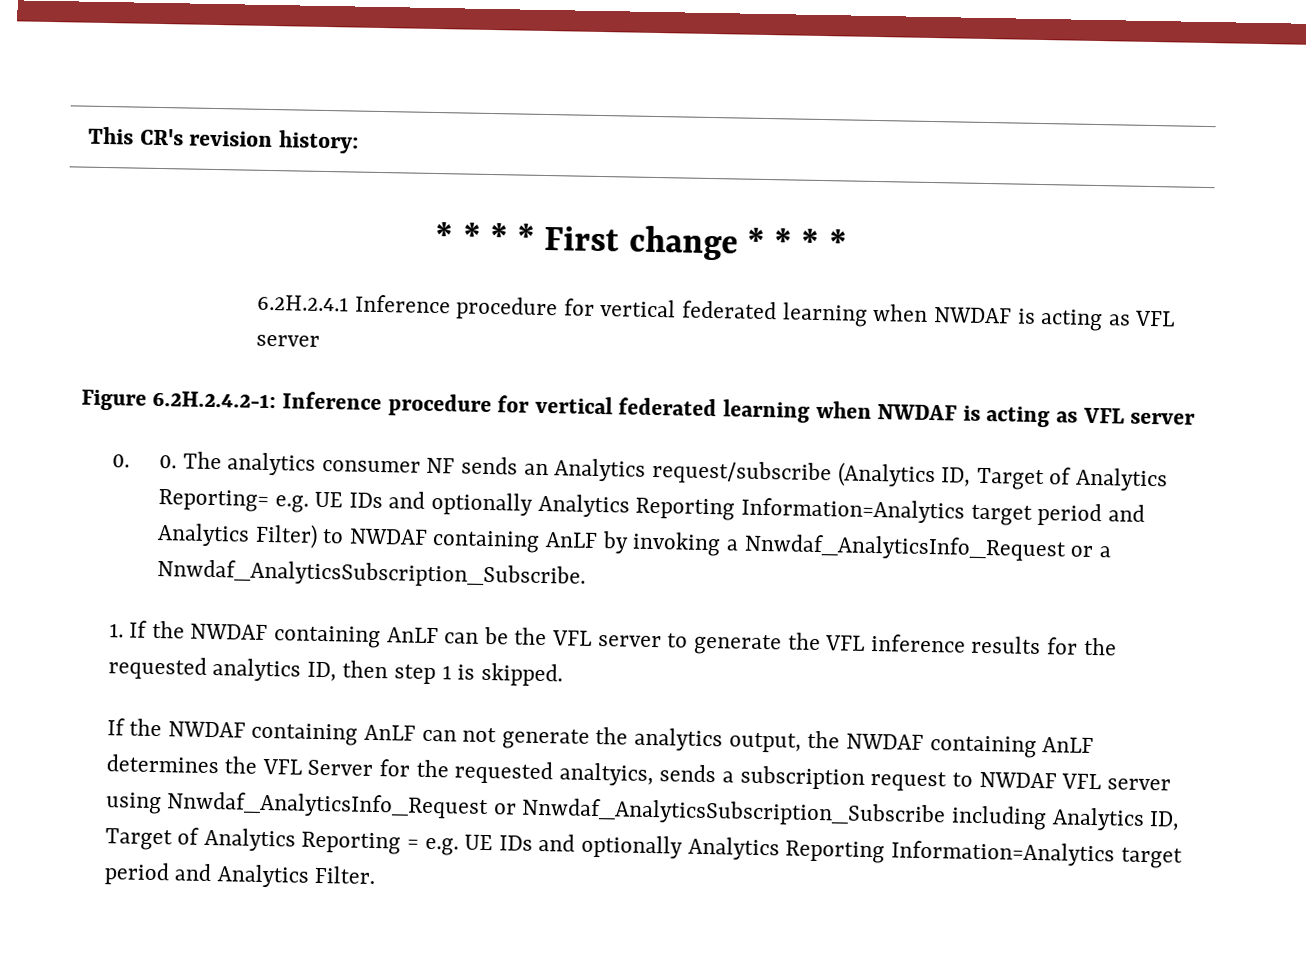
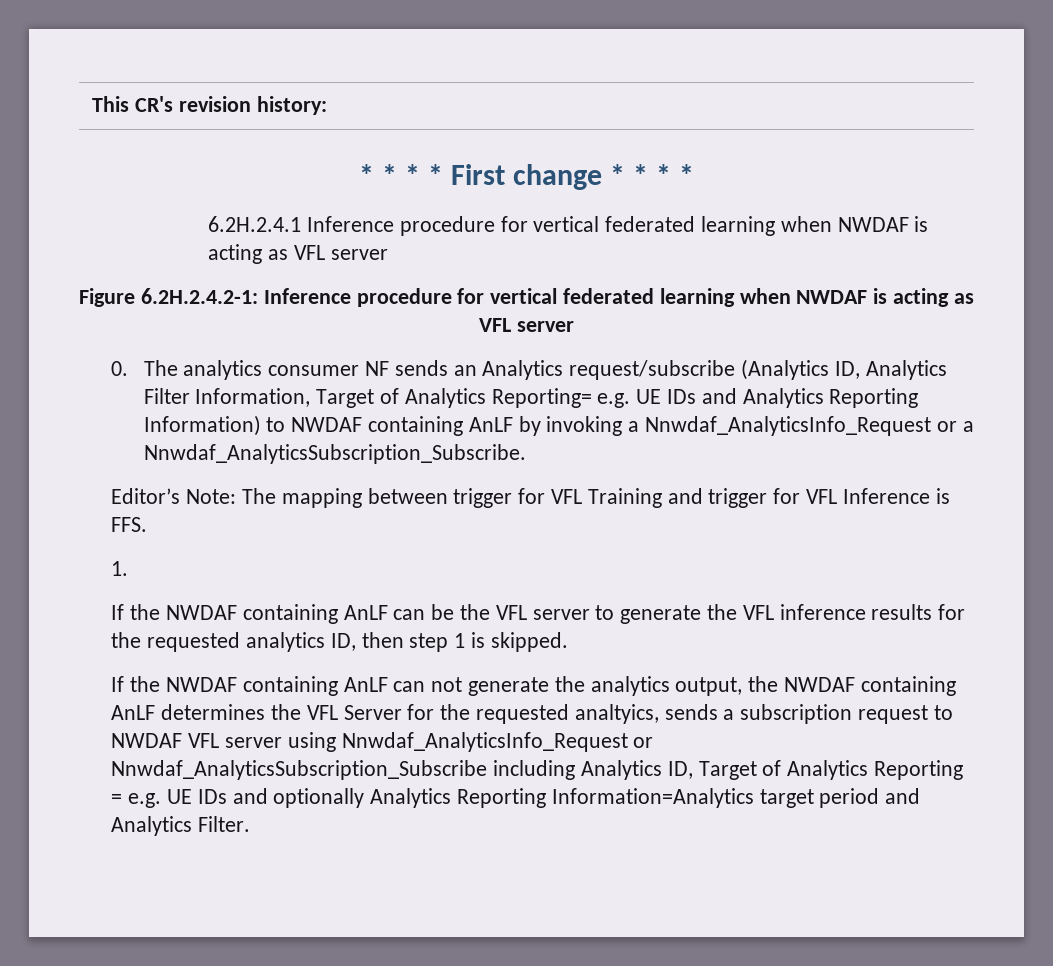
- 0. 0. The analytics consumer NF sends an Analytics request/subscribe (Analytics ID, Target of Analytics Reporting= e.g. UE IDs and optionally Analytics Reporting Information=Analytics target period and Analytics Filter) to NWDAF containing AnLF by invoking a Nnwdaf_AnalyticsInfo_Request or a Nnwdaf_AnalyticsSubscription_Subscribe.
+ 0. The analytics consumer NF sends an Analytics request/subscribe (Analytics ID, Analytics Filter Information, Target of Analytics Reporting= e.g. UE IDs and Analytics Reporting Information) to NWDAF containing AnLF by invoking a Nnwdaf_AnalyticsInfo_Request or a Nnwdaf_AnalyticsSubscription_Subscribe.
+ Editor’s Note: The mapping between trigger for VFL Training and trigger for VFL Inference is FFS.
- 1. If the NWDAF containing AnLF can be the VFL server to generate the VFL inference results for the requested analytics ID, then step 1 is skipped.
+ 1.
+ If the NWDAF containing AnLF can be the VFL server to generate the VFL inference results for the requested analytics ID, then step 1 is skipped.

